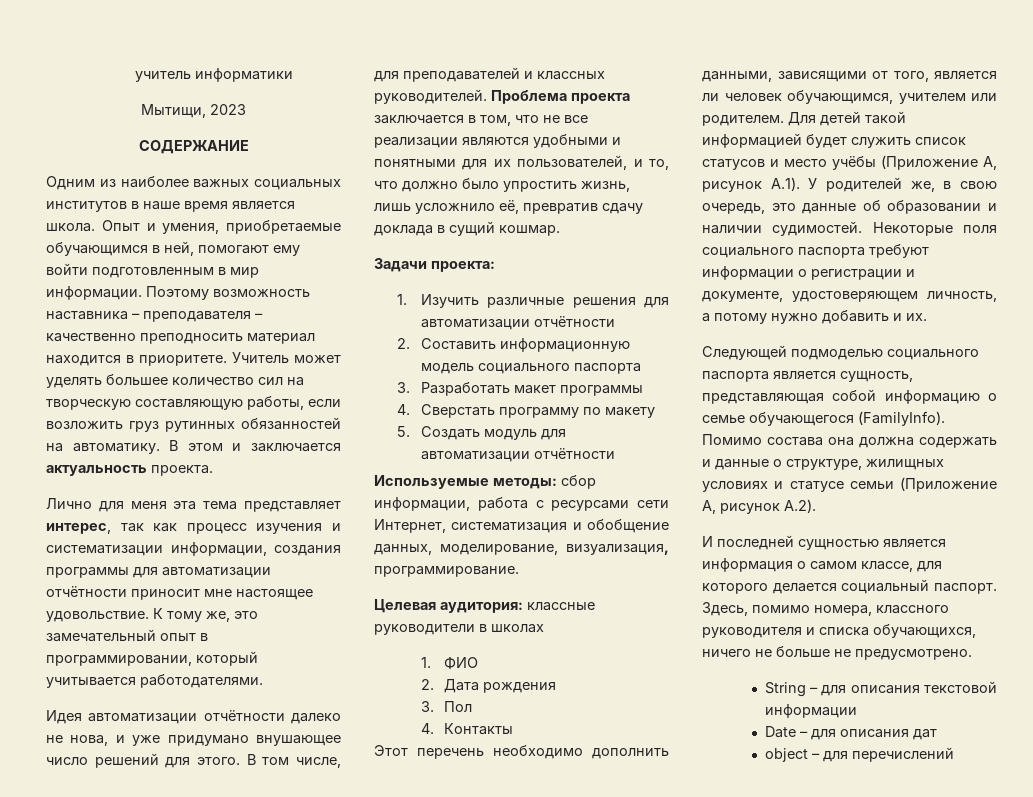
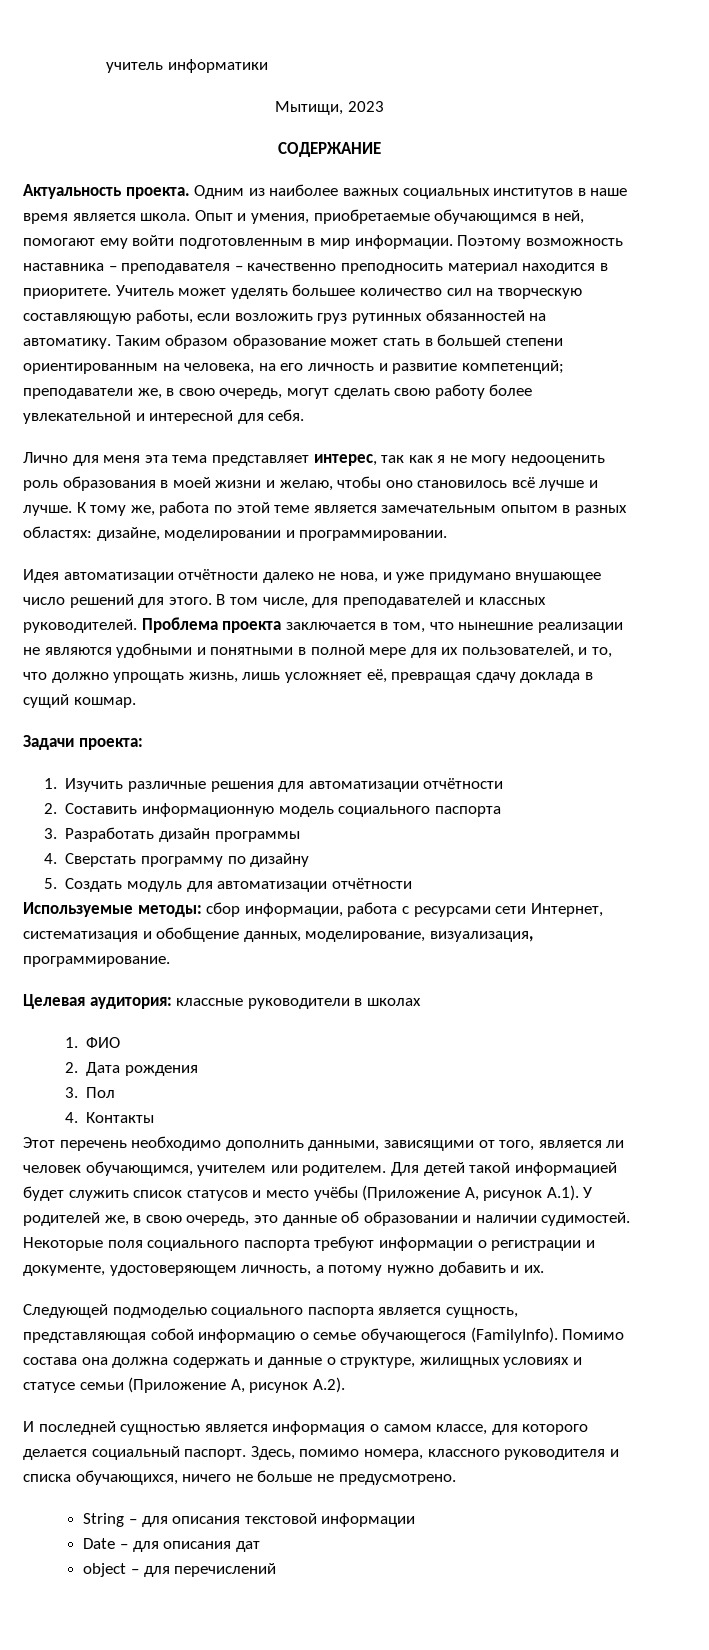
+ Актуальность проекта.
- В этом и заключается актуальность проекта.
+ Таким образом образование может стать в большей степени ориентированным на человека, на его личность и развитие компетенций; преподаватели же, в свою очередь, могут сделать свою работу более увлекательной и интересной для себя.
- Лично для меня эта тема представляет интерес, так как процесс изучения и систематизации информации, создания программы для автоматизации отчётности приносит мне настоящее удовольствие. К тому же, это замечательный опыт в программировании, который учитывается работодателями.
+ Лично для меня эта тема представляет интерес, так как я не могу недооценить роль образования в моей жизни и желаю, чтобы оно становилось всё лучше и лучше. К тому же, работа по этой теме является замечательным опытом в разных областях: дизайне, моделировании и программировании.
- Проблема проекта заключается в том, что не все реализации являются удобными и понятными для их пользователей, и то, что должно было упростить жизнь, лишь усложнило её, превратив сдачу доклада в сущий кошмар.
+ Проблема проекта заключается в том, что нынешние реализации не являются удобными и понятными в полной мере для их пользователей, и то, что должно упрощать жизнь, лишь усложняет её, превращая сдачу доклада в сущий кошмар.
- 3. Разработать макет программы
+ 3. Разработать дизайн программы
- 4. Сверстать программу по макету
+ 4. Сверстать программу по дизайну

